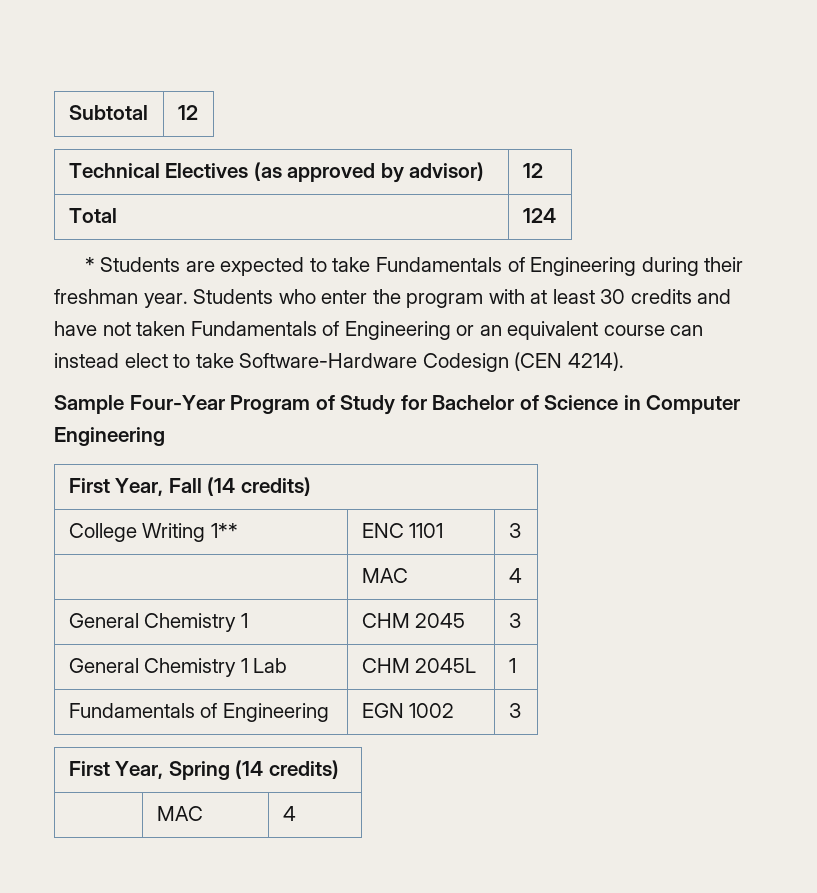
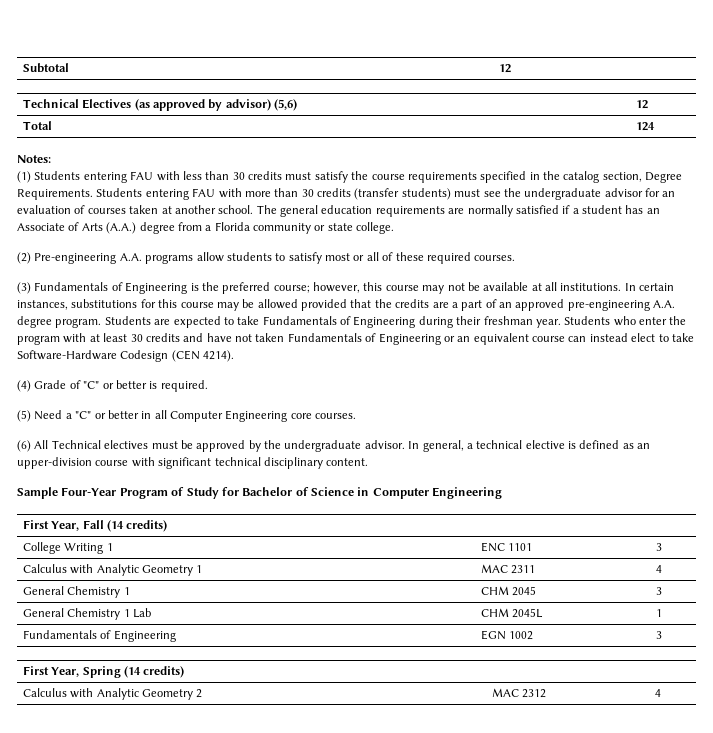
- Technical Electives (as approved by advisor) | 12
+ Technical Electives (as approved by advisor) (5,6) | 12
- * Students are expected to take Fundamentals of Engineering during their freshman year.
+ Notes:
+ (1) Students entering FAU with less than 30 credits must satisfy the course requirements specified in the catalog section, Degree Requirements. Students entering FAU with more than 30 credits (transfer students) must see the undergraduate advisor for an evaluation of courses taken at another school. The general education requirements are normally satisfied if a student has an Associate of Arts (A.A.) degree from a Florida community or state college.
+ (2) Pre-engineering A.A. programs allow students to satisfy most or all of these required courses.
+ (3) Fundamentals of Engineering is the preferred course; however, this course may not be available at all institutions. In certain instances, substitutions for this course may be allowed provided that the credits are a part of an approved pre-engineering A.A. degree program. Students are expected to take Fundamentals of Engineering during their freshman year.
+ (4) Grade of "C" or better is required.
+ (5) Need a "C" or better in all Computer Engineering core courses.
+ (6) All Technical electives must be approved by the undergraduate advisor. In general, a technical elective is defined as an upper-division course with significant technical disciplinary content.
- College Writing 1** | ENC 1101 | 3
- | MAC | 4
+ College Writing 1 | ENC 1101 | 3
+ Calculus with Analytic Geometry 1 | MAC 2311 | 4
  First Year, Spring (14 credits)
- | MAC | 4
+ Calculus with Analytic Geometry 2 | MAC 2312 | 4

